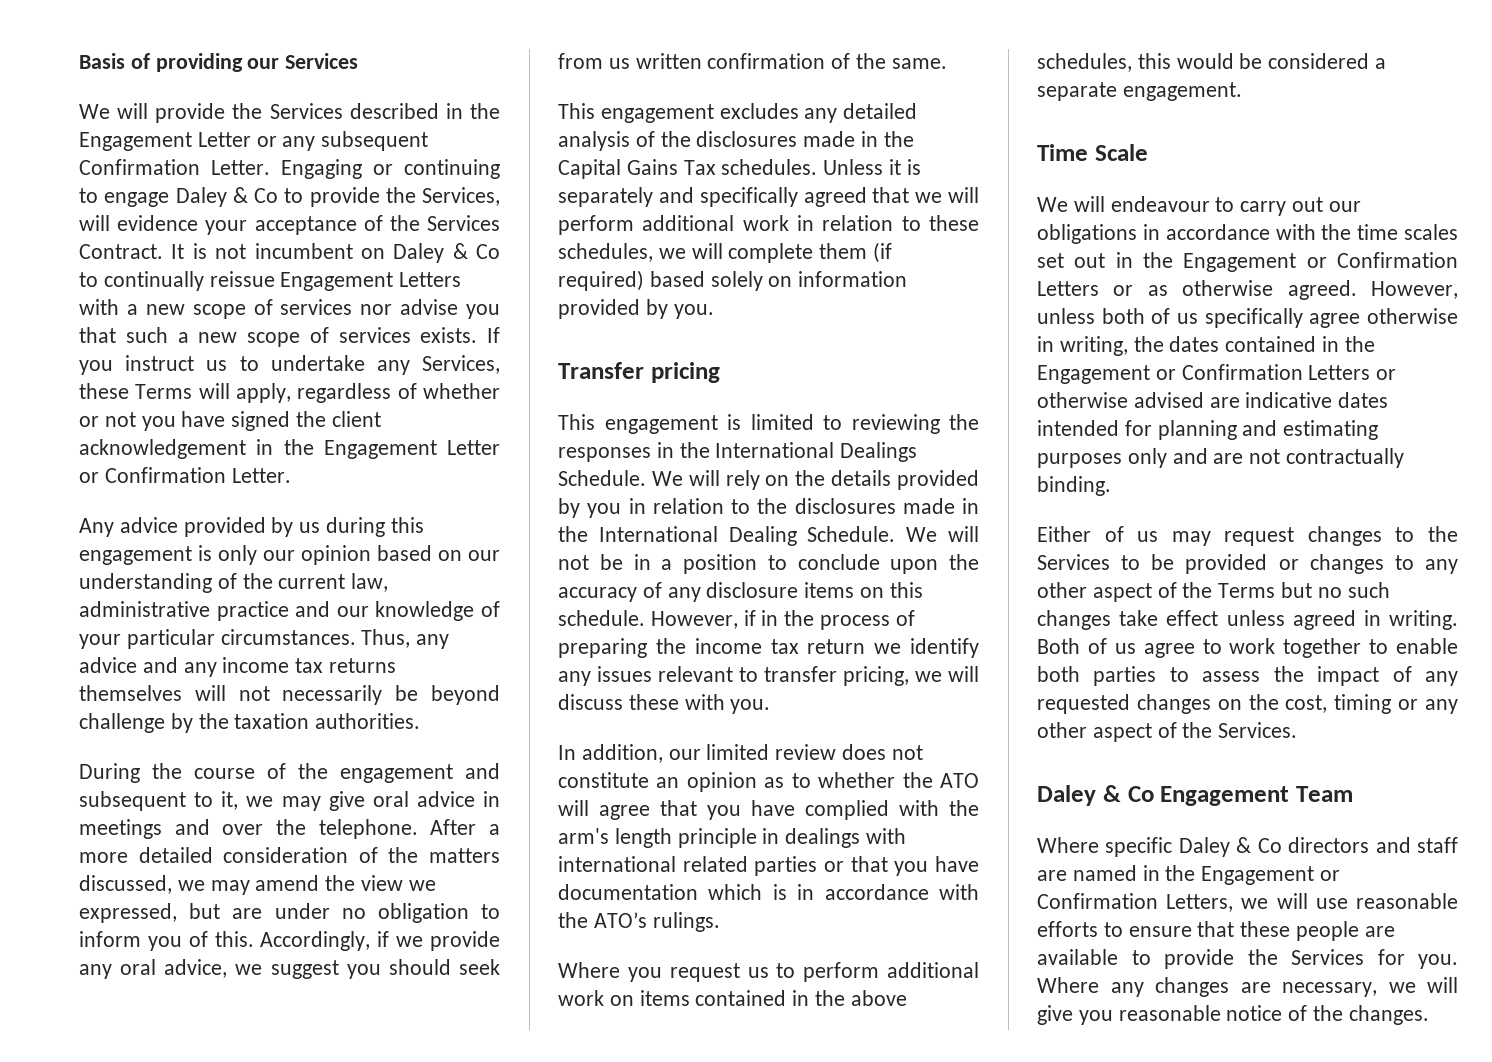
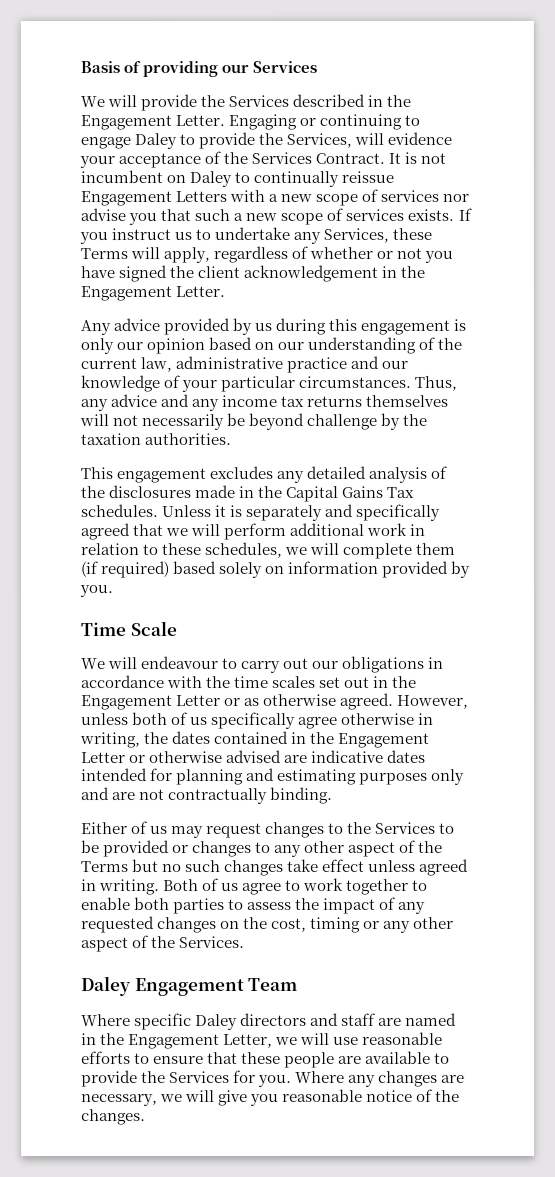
- We will provide the Services described in the Engagement Letter or any subsequent Confirmation Letter.
+ We will provide the Services described in the Engagement Letter.
- Engaging or continuing to engage Daley & Co to provide the Services, will evidence your acceptance of the Services Contract.
+ Engaging or continuing to engage Daley to provide the Services, will evidence your acceptance of the Services Contract.
- It is not incumbent on Daley & Co to continually reissue Engagement Letters with a new scope of services nor advise you that such a new scope of services exists.
+ It is not incumbent on Daley to continually reissue Engagement Letters with a new scope of services nor advise you that such a new scope of services exists.
- If you instruct us to undertake any Services, these Terms will apply, regardless of whether or not you have signed the client acknowledgement in the Engagement Letter or Confirmation Letter.
+ If you instruct us to undertake any Services, these Terms will apply, regardless of whether or not you have signed the client acknowledgement in the Engagement Letter.
- During the course of the engagement and subsequent to it, we may give oral advice in meetings and over the telephone. After a more detailed consideration of the matters discussed, we may amend the view we expressed, but are under no obligation to inform you of this. Accordingly, if we provide any oral advice, we suggest you should seek from us written confirmation of the same.
- Transfer pricing
- This engagement is limited to reviewing the responses in the International Dealings Schedule. We will rely on the details provided by you in relation to the disclosures made in the International Dealing Schedule. We will not be in a position to conclude upon the accuracy of any disclosure items on this schedule. However, if in the process of preparing the income tax return we identify any issues relevant to transfer pricing, we will discuss these with you.
- In addition, our limited review does not constitute an opinion as to whether the ATO will agree that you have complied with the arm's length principle in dealings with international related parties or that you have documentation which is in accordance with the ATO’s rulings.
- Where you request us to perform additional work on items contained in the above schedules, this would be considered a separate engagement.
- We will endeavour to carry out our obligations in accordance with the time scales set out in the Engagement or Confirmation Letters or as otherwise agreed.
+ We will endeavour to carry out our obligations in accordance with the time scales set out in the Engagement Letter or as otherwise agreed.
- However, unless both of us specifically agree otherwise in writing, the dates contained in the Engagement or Confirmation Letters or otherwise advised are indicative dates intended for planning and estimating purposes only and are not contractually binding.
+ However, unless both of us specifically agree otherwise in writing, the dates contained in the Engagement Letter or otherwise advised are indicative dates intended for planning and estimating purposes only and are not contractually binding.
- Daley & Co Engagement Team
+ Daley Engagement Team
- Where specific Daley & Co directors and staff are named in the Engagement or Confirmation Letters, we will use reasonable efforts to ensure that these people are available to provide the Services for you.
+ Where specific Daley directors and staff are named in the Engagement Letter, we will use reasonable efforts to ensure that these people are available to provide the Services for you.

